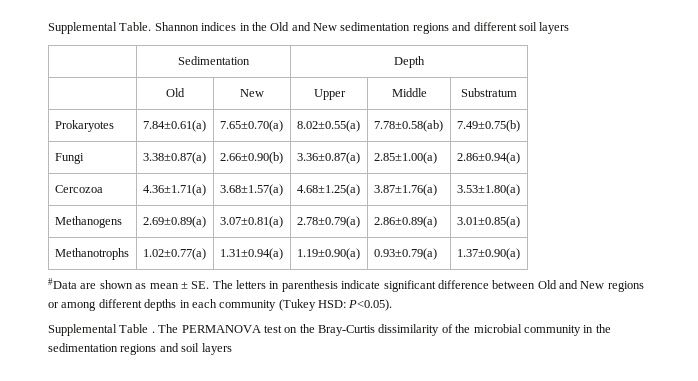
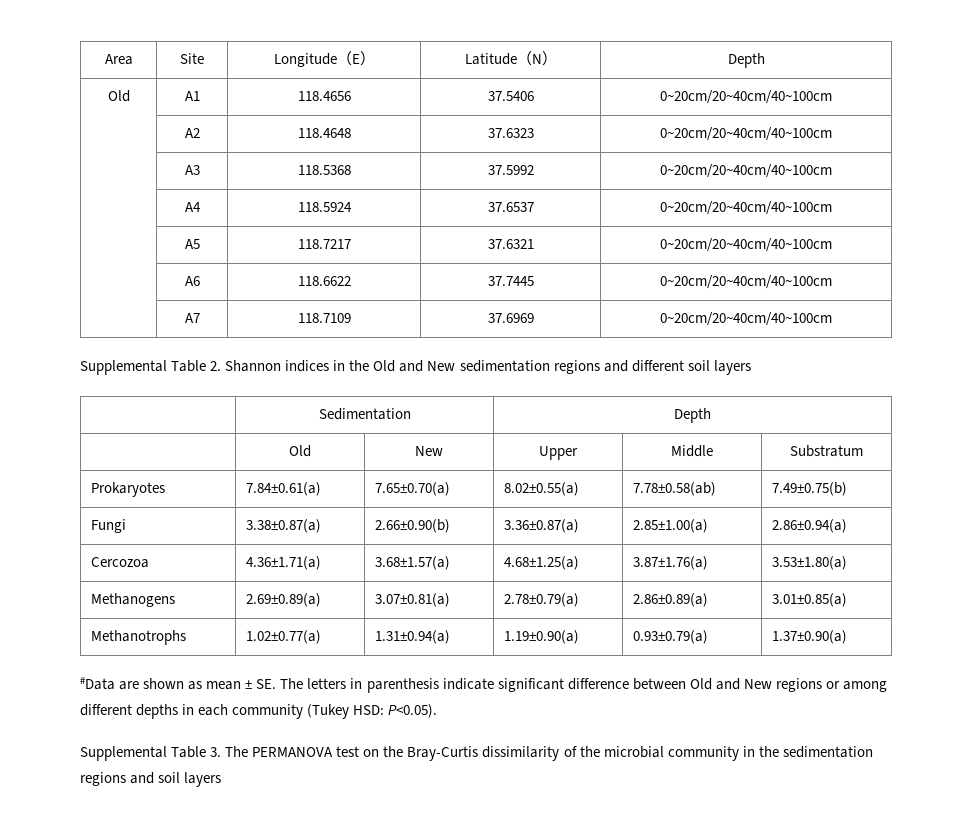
- Supplemental Table. Shannon indices in the Old and New sedimentation regions and different soil layers
+ Area | Site | Longitude（E） | Latitude（N） | Depth
+ Old | A1 | 118.4656 | 37.5406 | 0~20cm/20~40cm/40~100cm
+ | A2 | 118.4648 | 37.6323 | 0~20cm/20~40cm/40~100cm
+ | A3 | 118.5368 | 37.5992 | 0~20cm/20~40cm/40~100cm
+ | A4 | 118.5924 | 37.6537 | 0~20cm/20~40cm/40~100cm
+ | A5 | 118.7217 | 37.6321 | 0~20cm/20~40cm/40~100cm
+ | A6 | 118.6622 | 37.7445 | 0~20cm/20~40cm/40~100cm
+ | A7 | 118.7109 | 37.6969 | 0~20cm/20~40cm/40~100cm
+ Supplemental Table 2. Shannon indices in the Old and New sedimentation regions and different soil layers
- Supplemental Table . The PERMANOVA test on the Bray-Curtis dissimilarity of the microbial community in the sedimentation regions and soil layers
+ Supplemental Table 3. The PERMANOVA test on the Bray-Curtis dissimilarity of the microbial community in the sedimentation regions and soil layers

